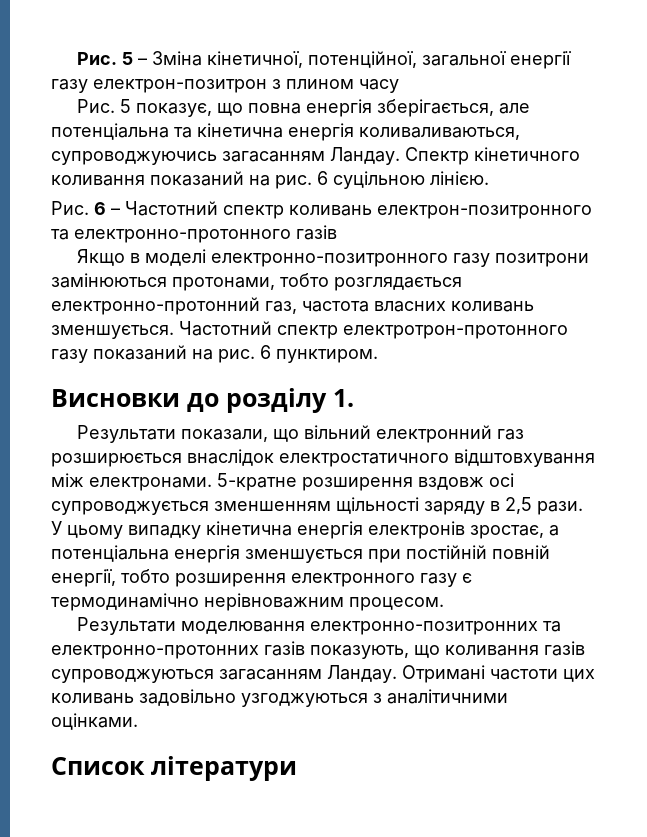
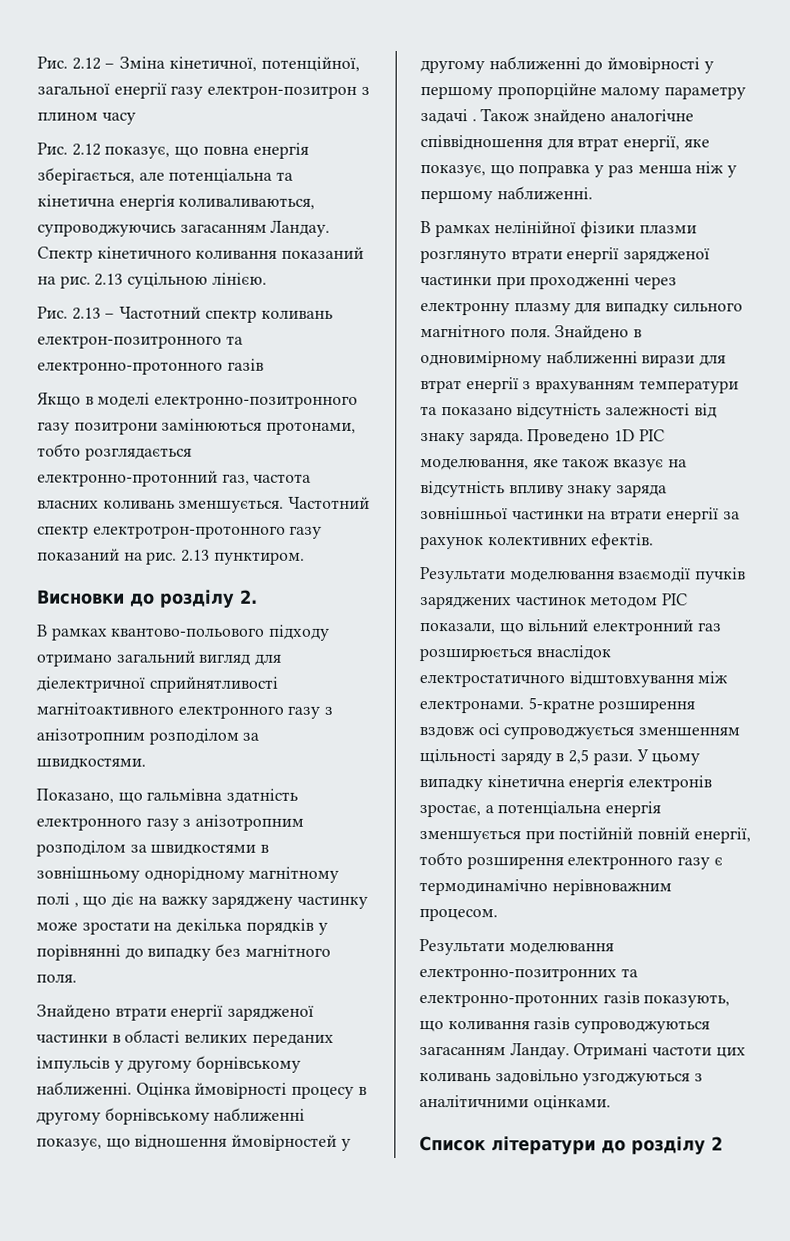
- Рис. 5 – Зміна кінетичної, потенційної, загальної енергії газу електрон-позитрон з плином часу
+ Рис. 2.12 – Зміна кінетичної, потенційної, загальної енергії газу електрон-позитрон з плином часу
- Рис. 5 показує, що повна енергія зберігається, але потенціальна та кінетична енергія коливаливаються, супроводжуючись загасанням Ландау.
+ Рис. 2.12 показує, що повна енергія зберігається, але потенціальна та кінетична енергія коливаливаються, супроводжуючись загасанням Ландау.
- 6 суцільною лінією.
+ 2.13 суцільною лінією.
- Рис. 6 – Частотний спектр коливань електрон-позитронного та електронно-протонного газів
+ Рис. 2.13 – Частотний спектр коливань електрон-позитронного та електронно-протонного газів
- 6 пунктиром.
+ 2.13 пунктиром.
- Висновки до розділу 1.
- Результати показали, що вільний електронний газ розширюється внаслідок електростатичного відштовхування між електронами.
+ Висновки до розділу 2.
+ В рамках квантово-польового підходу отримано загальний вигляд для діелектричної сприйнятливості магнітоактивного електронного газу з анізотропним розподілом за швидкостями.
+ Показано, що гальмівна здатність електронного газу з анізотропним розподілом за швидкостями в зовнішньому однорідному магнітному полі , що діє на важку заряджену частинку може зростати на декілька порядків у порівнянні до випадку без магнітного поля.
+ Знайдено втрати енергії зарядженої частинки в області великих переданих імпульсів у другому борнівському наближенні. Оцінка ймовірності процесу в другому борнівському наближенні показує, що відношення ймовірностей у другому наближенні до ймовірності у першому пропорційне малому параметру задачі . Також знайдено аналогічне співвідношення для втрат енергії, яке показує, що поправка у раз менша ніж у першому наближенні.
+ В рамках нелінійної фізики плазми розглянуто втрати енергії зарядженої частинки при проходженні через електронну плазму для випадку сильного магнітного поля. Знайдено в одновимірному наближенні вирази для втрат енергії з врахуванням температури та показано відсутність залежності від знаку заряда. Проведено 1D PIC моделювання, яке також вказує на відсутність впливу знаку заряда зовнішньої частинки на втрати енергії за рахунок колективних ефектів.
+ Результати моделювання взаємодії пучків заряджених частинок методом PIC показали, що вільний електронний газ розширюється внаслідок електростатичного відштовхування між електронами.
- Список літератури
+ Список літератури до розділу 2

